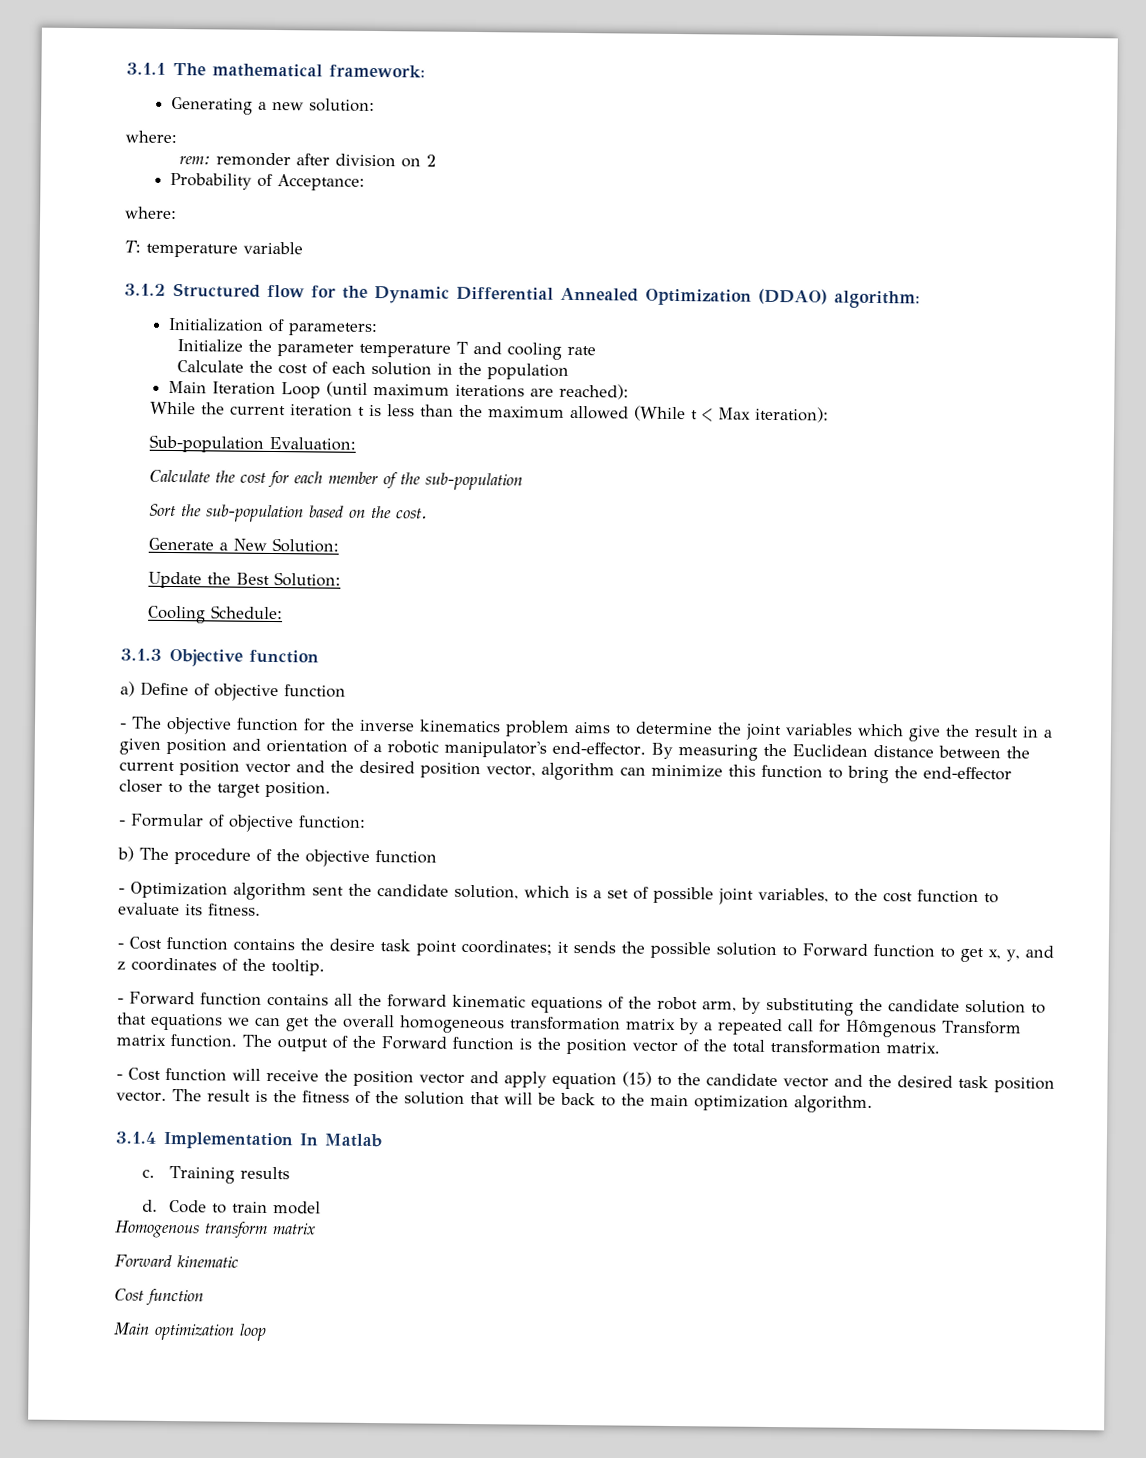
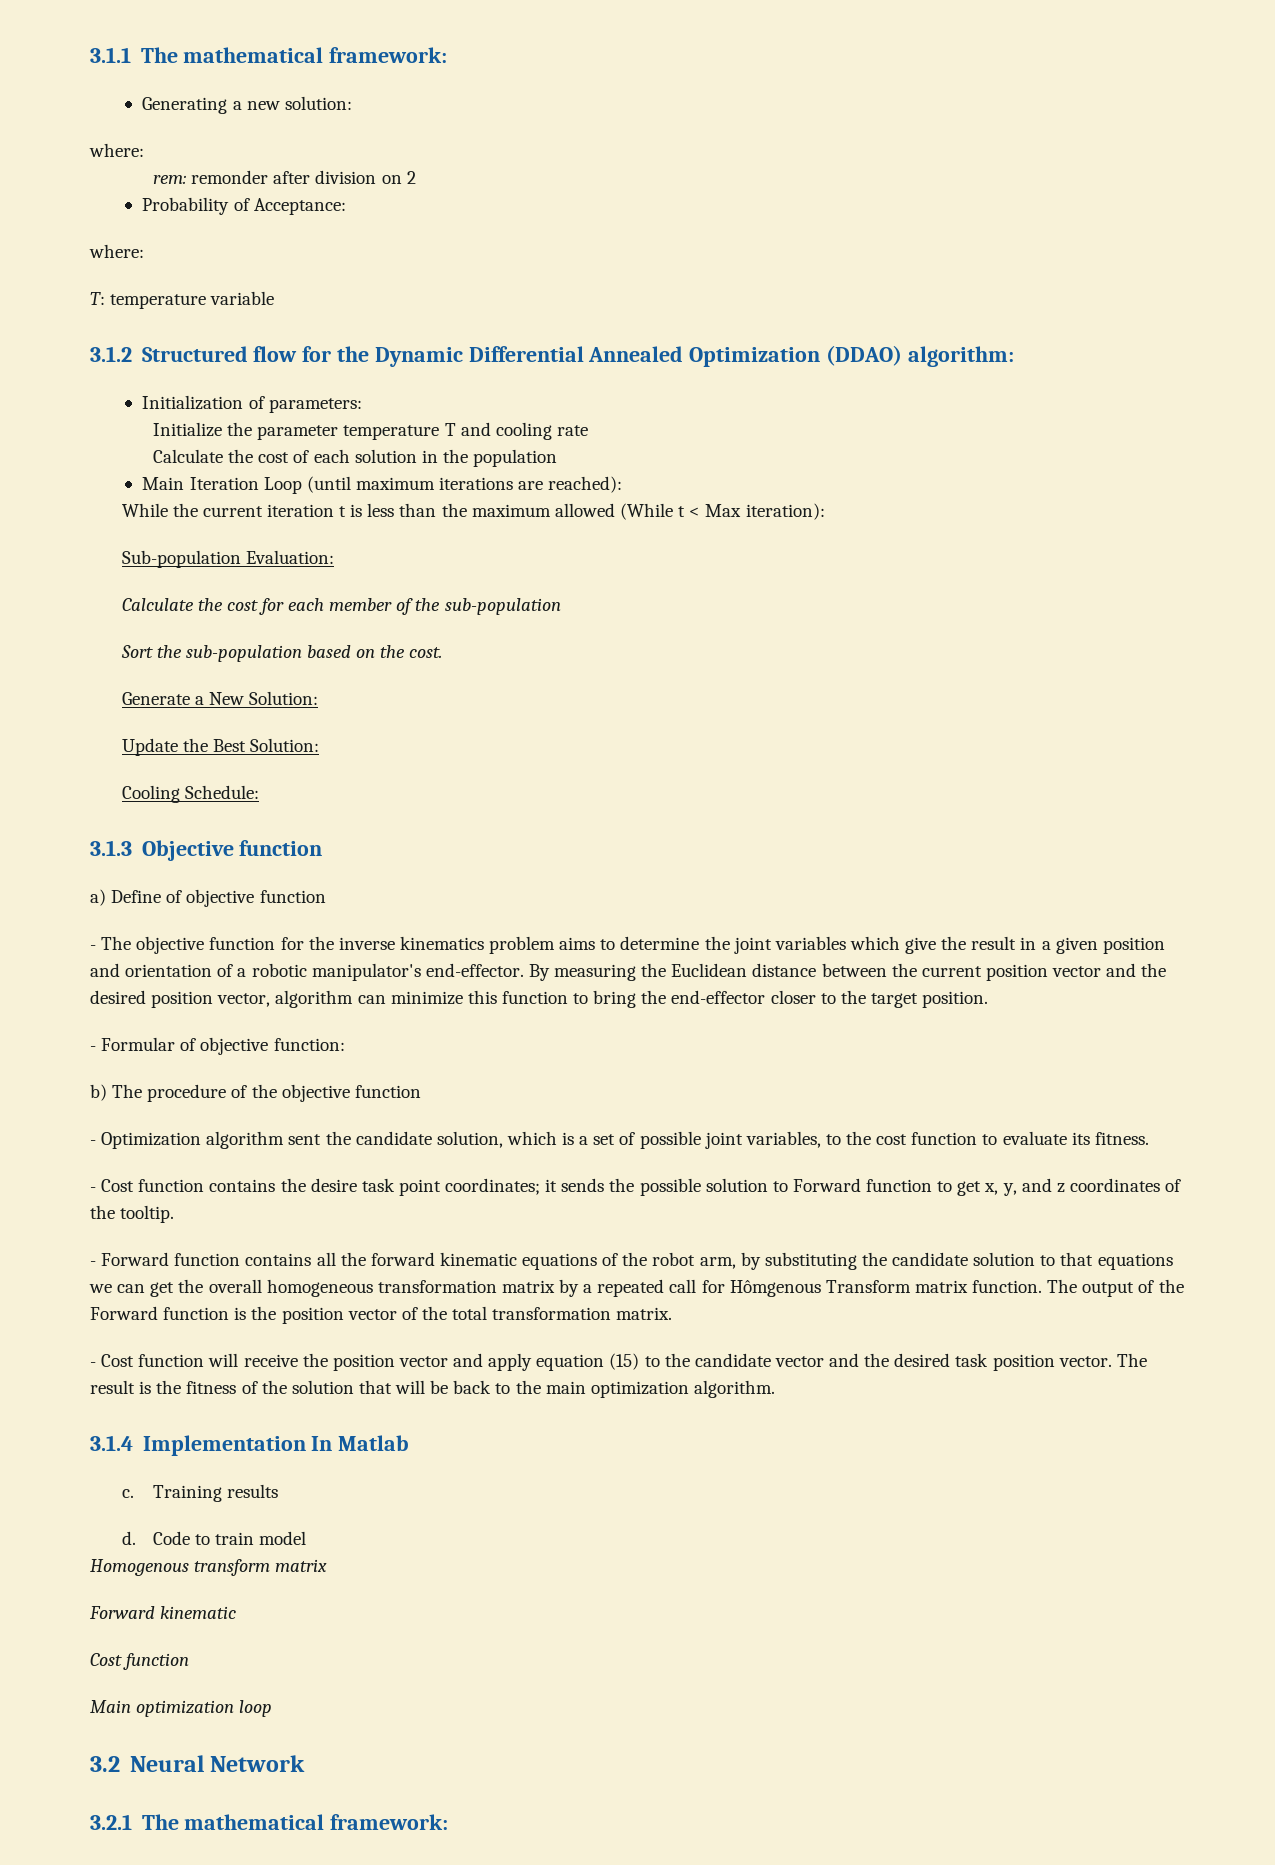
+ 3.2 Neural Network
+ 3.2.1 The mathematical framework:

